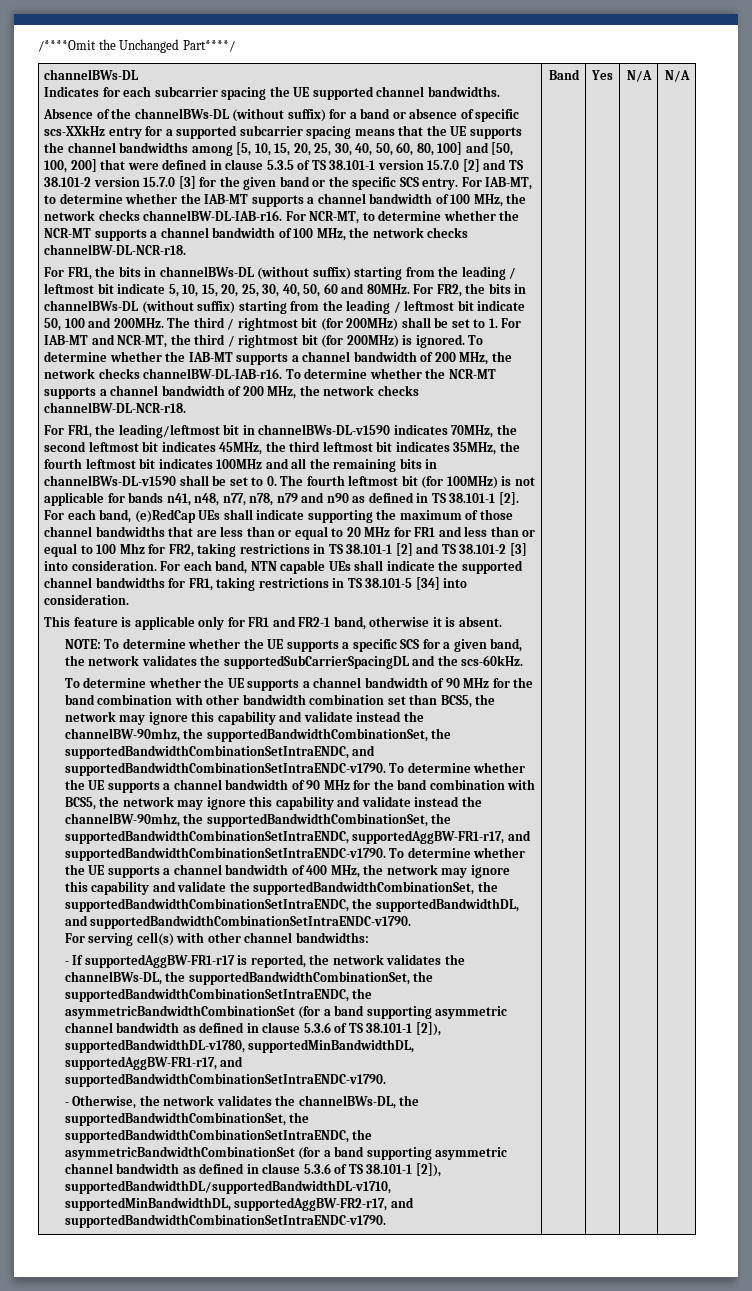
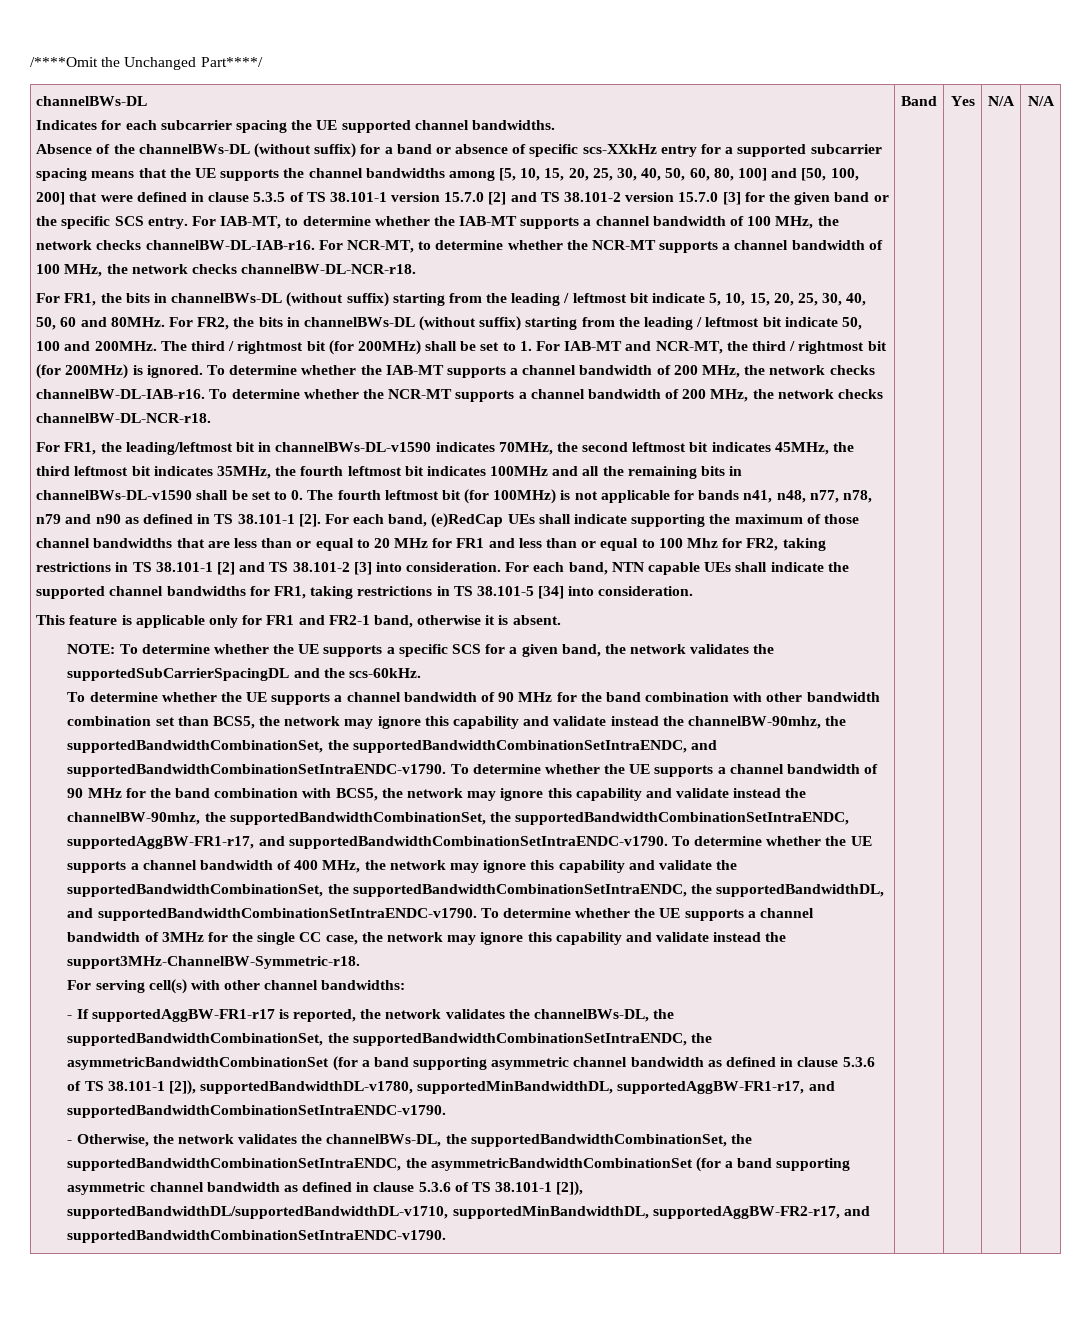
+ To determine whether the UE supports a channel bandwidth of 3MHz for the single CC case, the network may ignore this capability and validate instead the support3MHz-ChannelBW-Symmetric-r18.

